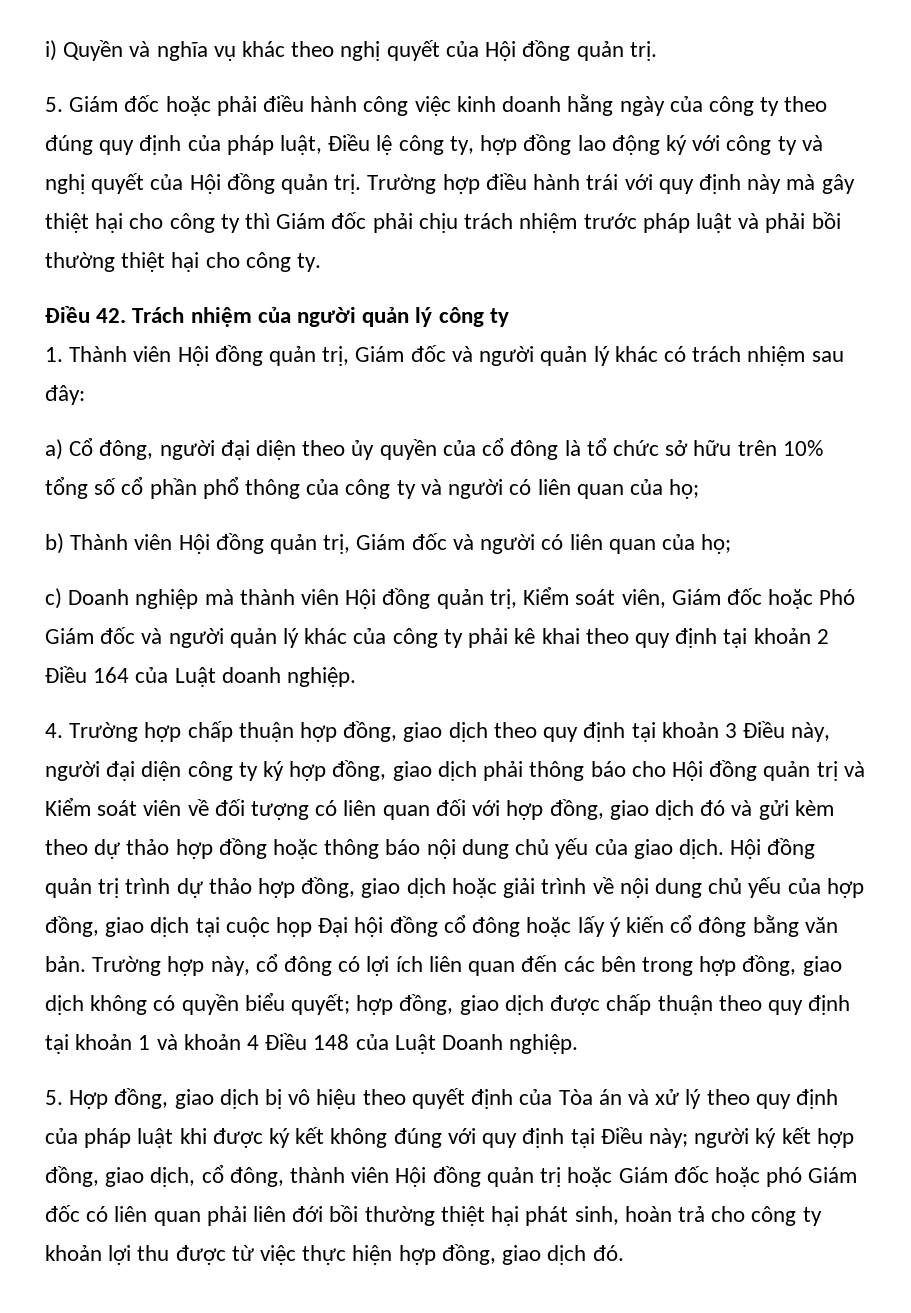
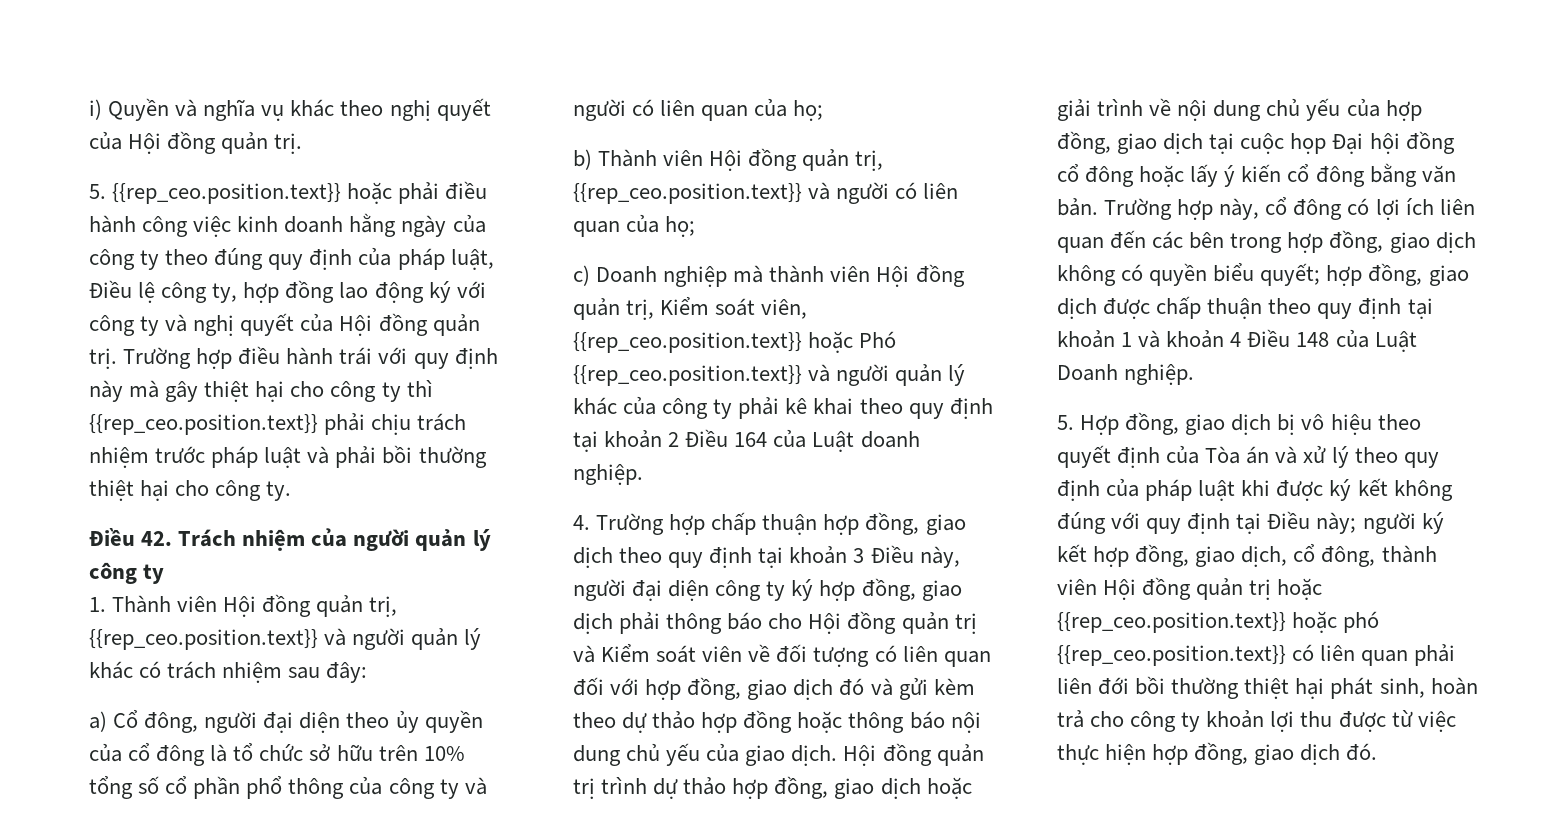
- 5. Giám đốc hoặc phải điều hành công việc kinh doanh hằng ngày của công ty theo đúng quy định của pháp luật, Điều lệ công ty, hợp đồng lao động ký với công ty và nghị quyết của Hội đồng quản trị.
+ 5. {{rep_ceo.position.text}} hoặc phải điều hành công việc kinh doanh hằng ngày của công ty theo đúng quy định của pháp luật, Điều lệ công ty, hợp đồng lao động ký với công ty và nghị quyết của Hội đồng quản trị.
- Trường hợp điều hành trái với quy định này mà gây thiệt hại cho công ty thì Giám đốc phải chịu trách nhiệm trước pháp luật và phải bồi thường thiệt hại cho công ty.
+ Trường hợp điều hành trái với quy định này mà gây thiệt hại cho công ty thì {{rep_ceo.position.text}} phải chịu trách nhiệm trước pháp luật và phải bồi thường thiệt hại cho công ty.
- 1. Thành viên Hội đồng quản trị, Giám đốc và người quản lý khác có trách nhiệm sau đây:
+ 1. Thành viên Hội đồng quản trị, {{rep_ceo.position.text}} và người quản lý khác có trách nhiệm sau đây:
- b) Thành viên Hội đồng quản trị, Giám đốc và người có liên quan của họ;
+ b) Thành viên Hội đồng quản trị, {{rep_ceo.position.text}} và người có liên quan của họ;
- c) Doanh nghiệp mà thành viên Hội đồng quản trị, Kiểm soát viên, Giám đốc hoặc Phó Giám đốc và người quản lý khác của công ty phải kê khai theo quy định tại khoản 2 Điều 164 của Luật doanh nghiệp.
+ c) Doanh nghiệp mà thành viên Hội đồng quản trị, Kiểm soát viên, {{rep_ceo.position.text}} hoặc Phó {{rep_ceo.position.text}} và người quản lý khác của công ty phải kê khai theo quy định tại khoản 2 Điều 164 của Luật doanh nghiệp.
- người ký kết hợp đồng, giao dịch, cổ đông, thành viên Hội đồng quản trị hoặc Giám đốc hoặc phó Giám đốc có liên quan phải liên đới bồi thường thiệt hại phát sinh, hoàn trả cho công ty khoản lợi thu được từ việc thực hiện hợp đồng, giao dịch đó.
+ người ký kết hợp đồng, giao dịch, cổ đông, thành viên Hội đồng quản trị hoặc {{rep_ceo.position.text}} hoặc phó {{rep_ceo.position.text}} có liên quan phải liên đới bồi thường thiệt hại phát sinh, hoàn trả cho công ty khoản lợi thu được từ việc thực hiện hợp đồng, giao dịch đó.

